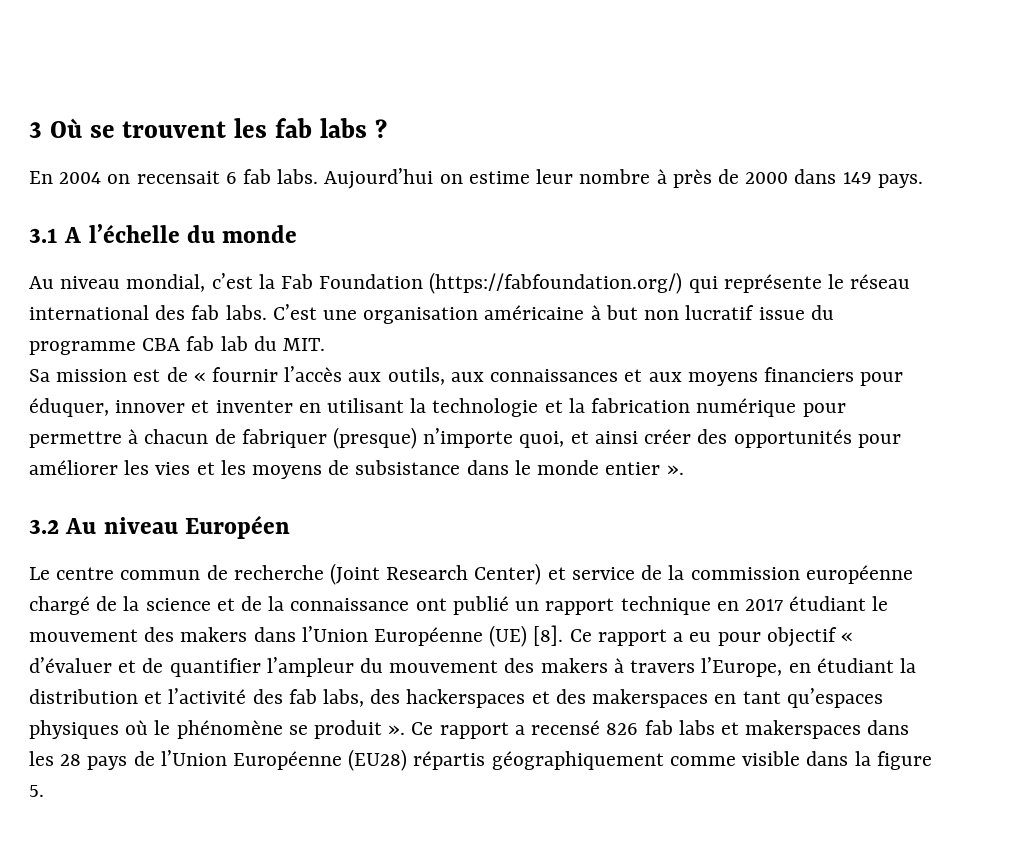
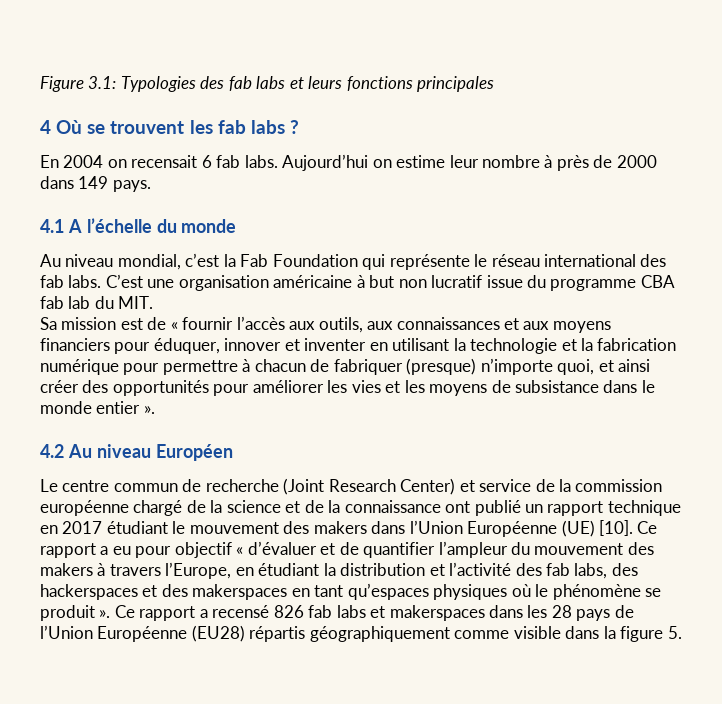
- 3 Où se trouvent les fab labs ?
+ Figure 3.1: Typologies des fab labs et leurs fonctions principales
+ 4 Où se trouvent les fab labs ?
- 3.1 A l’échelle du monde
+ 4.1 A l’échelle du monde
- Au niveau mondial, c’est la Fab Foundation (https://fabfoundation.org/) qui représente le réseau international des fab labs.
+ Au niveau mondial, c’est la Fab Foundation qui représente le réseau international des fab labs.
- 3.2 Au niveau Européen
+ 4.2 Au niveau Européen
- Le centre commun de recherche (Joint Research Center) et service de la commission européenne chargé de la science et de la connaissance ont publié un rapport technique en 2017 étudiant le mouvement des makers dans l’Union Européenne (UE) [8].
+ Le centre commun de recherche (Joint Research Center) et service de la commission européenne chargé de la science et de la connaissance ont publié un rapport technique en 2017 étudiant le mouvement des makers dans l’Union Européenne (UE) [10].

